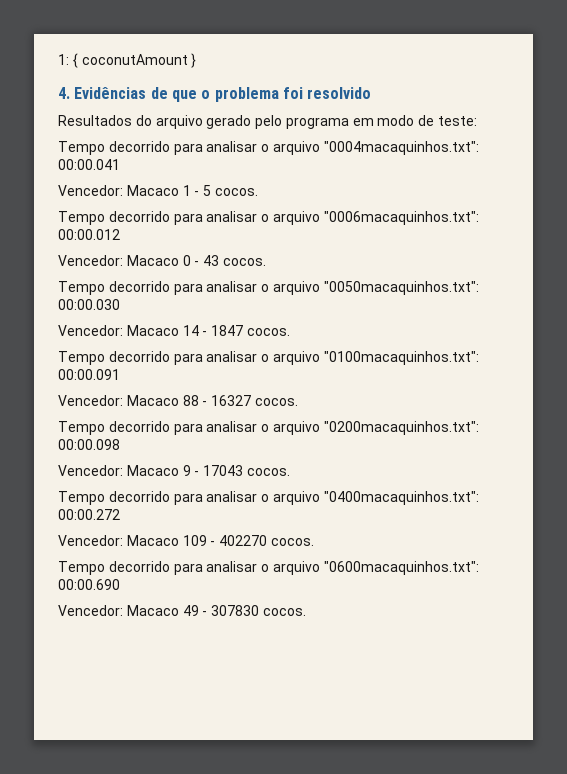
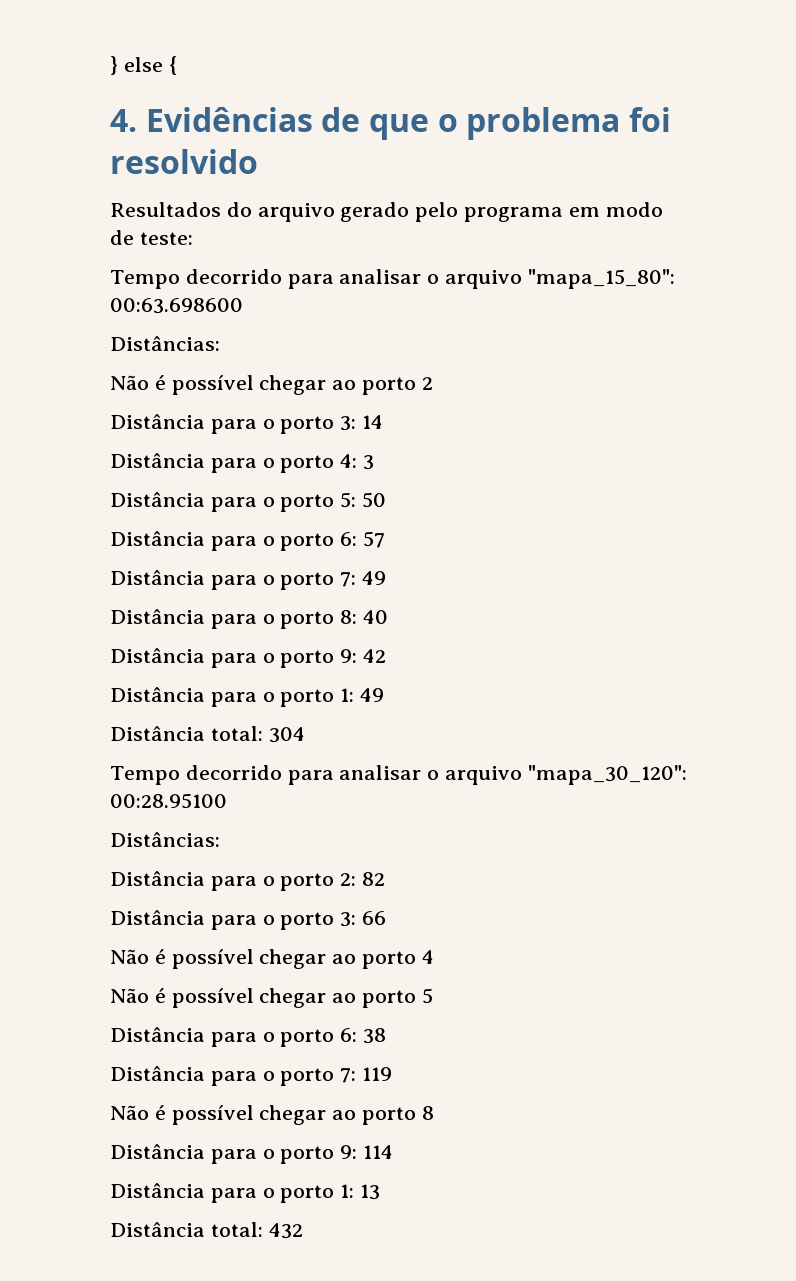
- 1: { coconutAmount }
+ } else {
- Tempo decorrido para analisar o arquivo "0004macaquinhos.txt": 00:00.041
- Vencedor: Macaco 1 - 5 cocos.
- Tempo decorrido para analisar o arquivo "0006macaquinhos.txt": 00:00.012
- Vencedor: Macaco 0 - 43 cocos.
- Tempo decorrido para analisar o arquivo "0050macaquinhos.txt": 00:00.030
- Vencedor: Macaco 14 - 1847 cocos.
- Tempo decorrido para analisar o arquivo "0100macaquinhos.txt": 00:00.091
- Vencedor: Macaco 88 - 16327 cocos.
- Tempo decorrido para analisar o arquivo "0200macaquinhos.txt": 00:00.098
- Vencedor: Macaco 9 - 17043 cocos.
- Tempo decorrido para analisar o arquivo "0400macaquinhos.txt": 00:00.272
- Vencedor: Macaco 109 - 402270 cocos.
- Tempo decorrido para analisar o arquivo "0600macaquinhos.txt": 00:00.690
- Vencedor: Macaco 49 - 307830 cocos.
+ Tempo decorrido para analisar o arquivo "mapa_15_80": 00:63.698600
+ Distâncias:
+ Não é possível chegar ao porto 2
+ Distância para o porto 3: 14
+ Distância para o porto 4: 3
+ Distância para o porto 5: 50
+ Distância para o porto 6: 57
+ Distância para o porto 7: 49
+ Distância para o porto 8: 40
+ Distância para o porto 9: 42
+ Distância para o porto 1: 49
+ Distância total: 304
+ Tempo decorrido para analisar o arquivo "mapa_30_120": 00:28.95100
+ Distâncias:
+ Distância para o porto 2: 82
+ Distância para o porto 3: 66
+ Não é possível chegar ao porto 4
+ Não é possível chegar ao porto 5
+ Distância para o porto 6: 38
+ Distância para o porto 7: 119
+ Não é possível chegar ao porto 8
+ Distância para o porto 9: 114
+ Distância para o porto 1: 13
+ Distância total: 432

